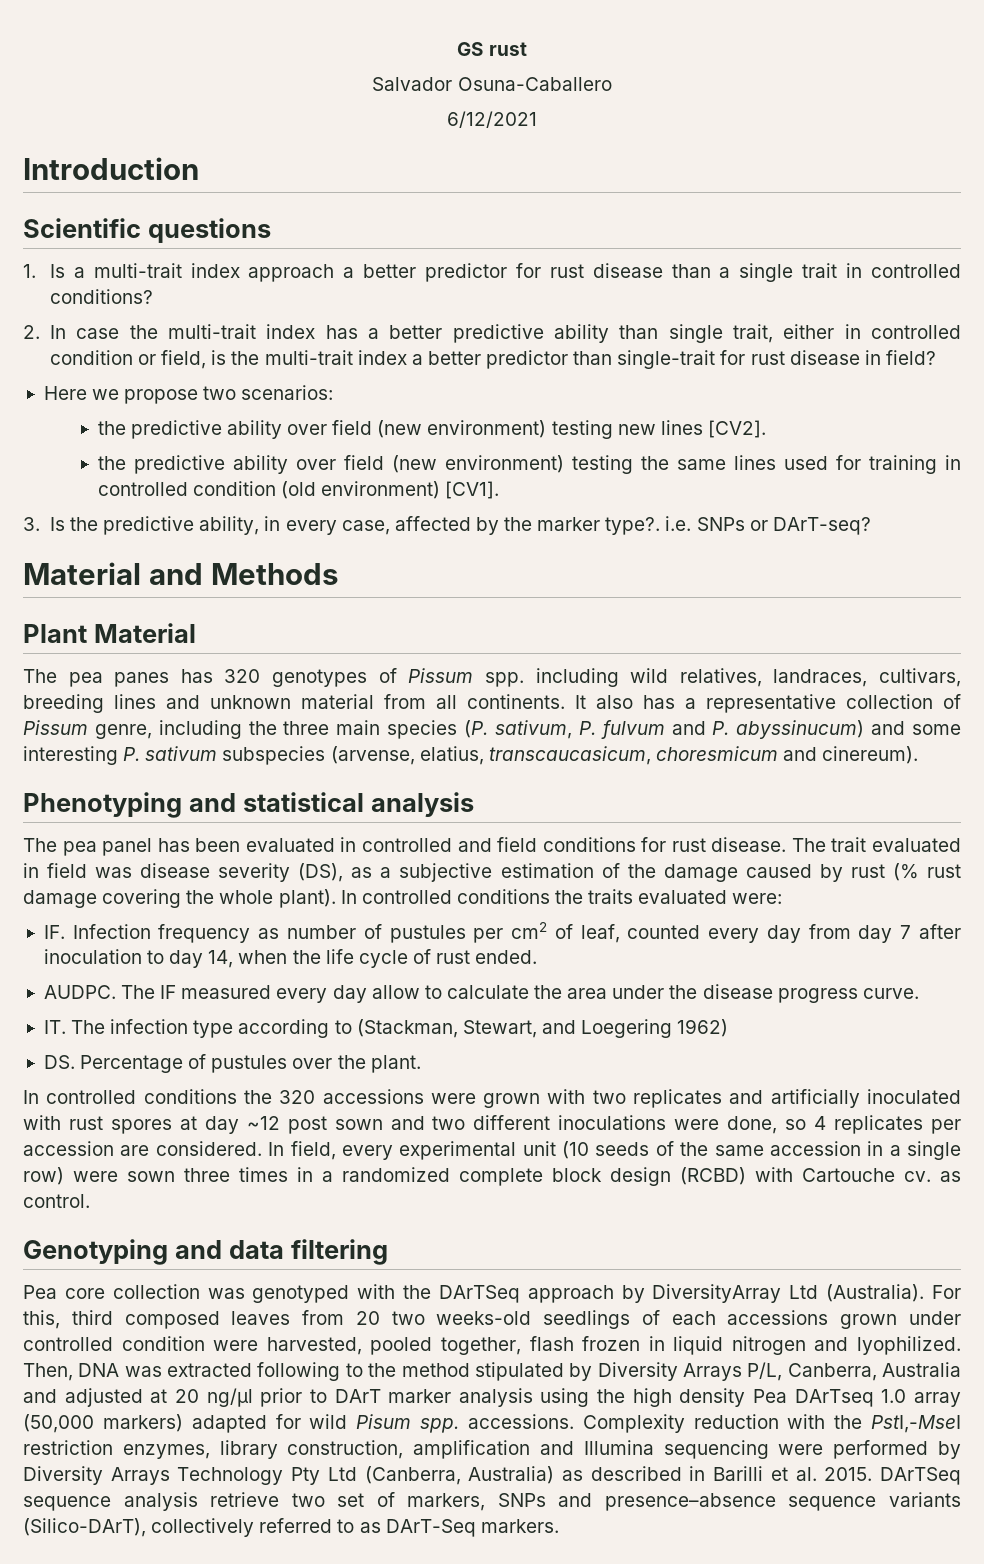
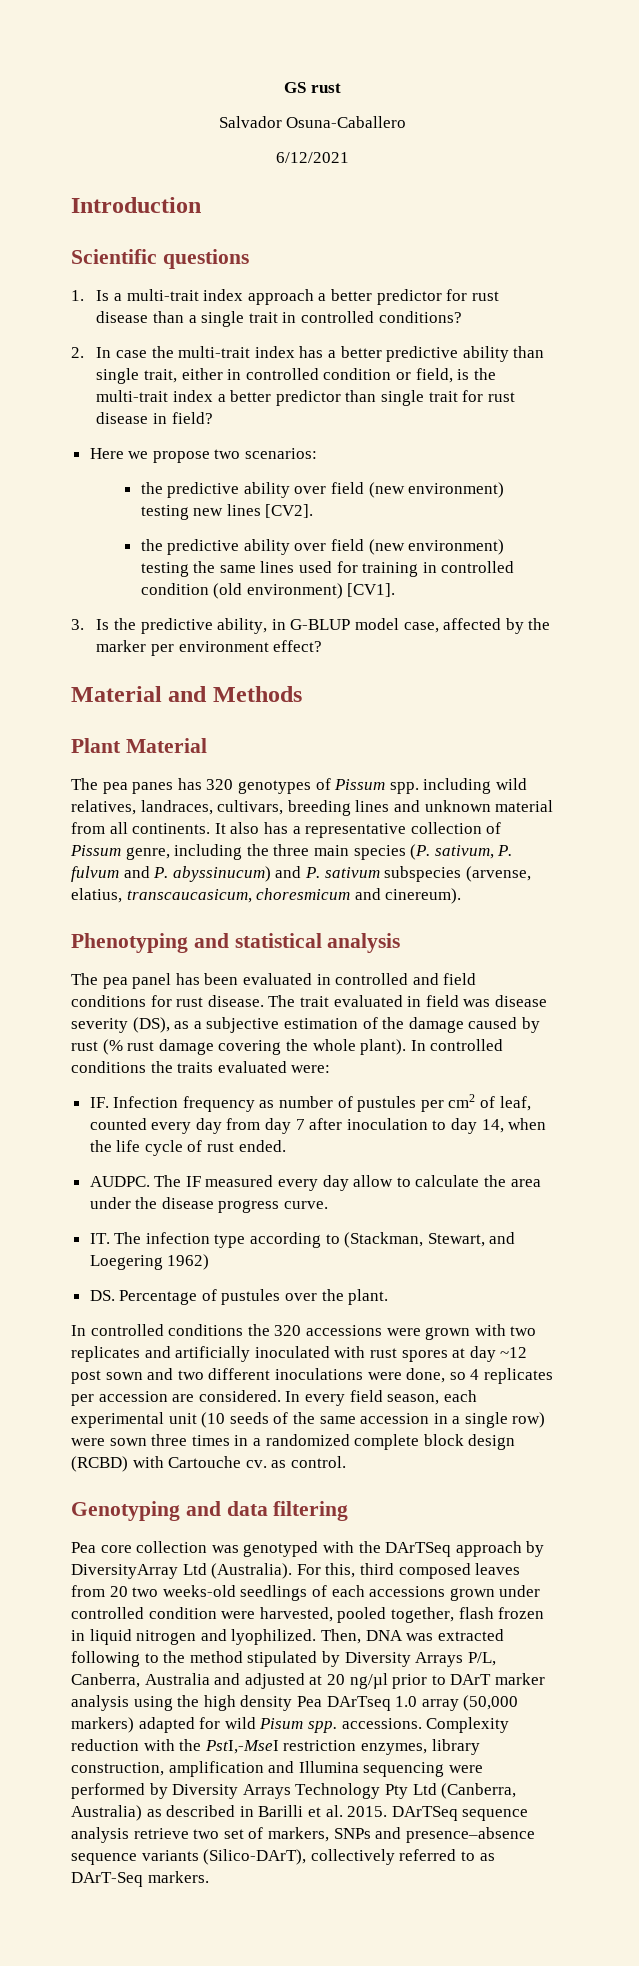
- 2. In case the multi-trait index has a better predictive ability than single trait, either in controlled condition or field, is the multi-trait index a better predictor than single-trait for rust disease in field?
+ 2. In case the multi-trait index has a better predictive ability than single trait, either in controlled condition or field, is the multi-trait index a better predictor than single trait for rust disease in field?
- 3. Is the predictive ability, in every case, affected by the marker type?. i.e. SNPs or DArT-seq?
+ 3. Is the predictive ability, in G-BLUP model case, affected by the marker per environment effect?
- It also has a representative collection of Pissum genre, including the three main species (P. sativum, P. fulvum and P. abyssinucum) and some interesting P. sativum subspecies (arvense, elatius, transcaucasicum, choresmicum and cinereum).
+ It also has a representative collection of Pissum genre, including the three main species (P. sativum, P. fulvum and P. abyssinucum) and P. sativum subspecies (arvense, elatius, transcaucasicum, choresmicum and cinereum).
- In field, every experimental unit (10 seeds of the same accession in a single row) were sown three times in a randomized complete block design (RCBD) with Cartouche cv. as control.
+ In every field season, each experimental unit (10 seeds of the same accession in a single row) were sown three times in a randomized complete block design (RCBD) with Cartouche cv. as control.

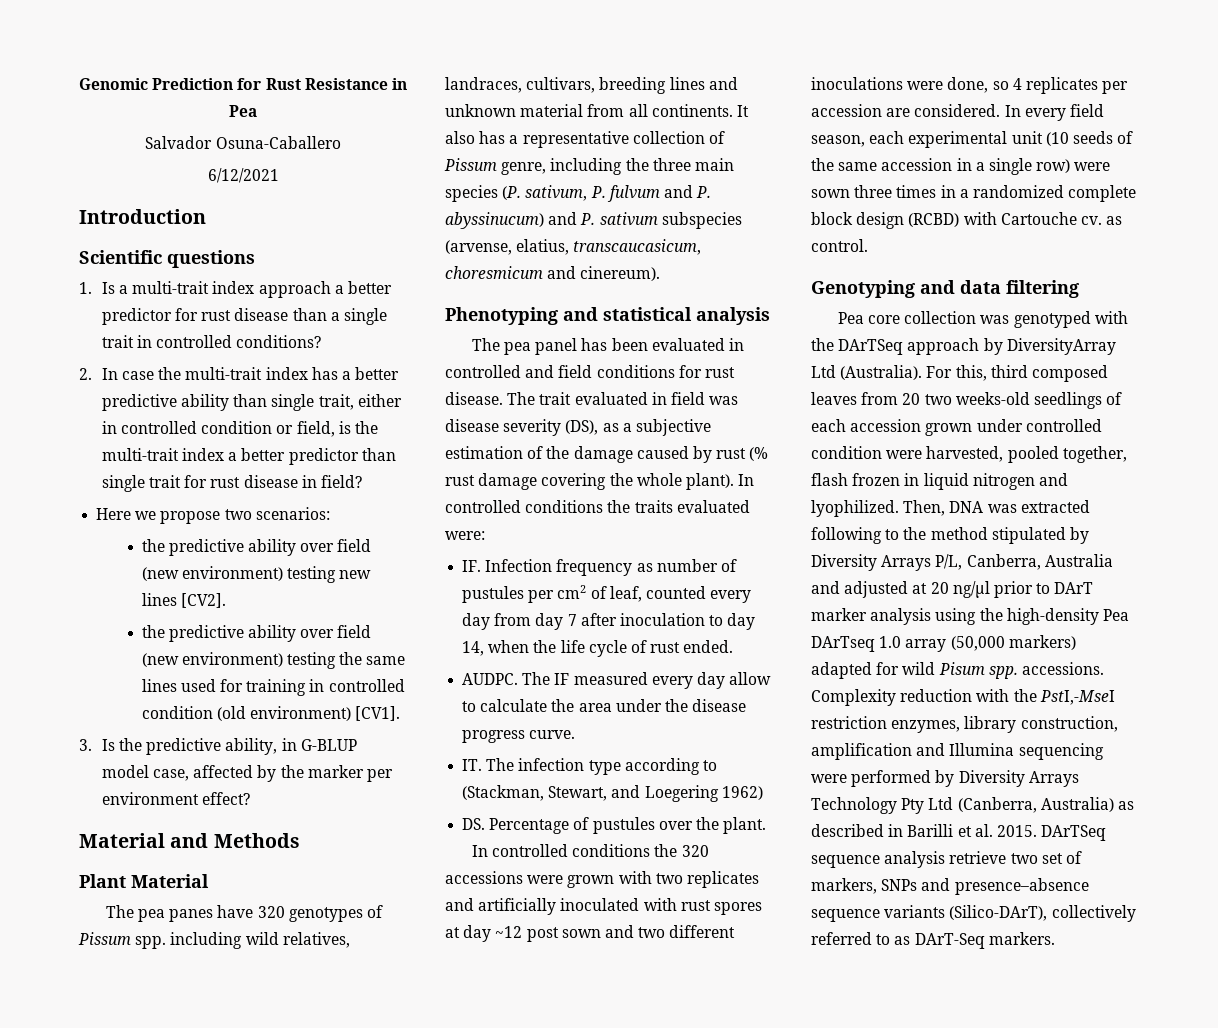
- GS rust
+ Genomic Prediction for Rust Resistance in Pea
- The pea panes has 320 genotypes of Pissum spp. including wild relatives, landraces, cultivars, breeding lines and unknown material from all continents.
+ The pea panes have 320 genotypes of Pissum spp. including wild relatives, landraces, cultivars, breeding lines and unknown material from all continents.
- For this, third composed leaves from 20 two weeks-old seedlings of each accessions grown under controlled condition were harvested, pooled together, flash frozen in liquid nitrogen and lyophilized.
+ For this, third composed leaves from 20 two weeks-old seedlings of each accession grown under controlled condition were harvested, pooled together, flash frozen in liquid nitrogen and lyophilized.
- Then, DNA was extracted following to the method stipulated by Diversity Arrays P/L, Canberra, Australia and adjusted at 20 ng/µl prior to DArT marker analysis using the high density Pea DArTseq 1.0 array (50,000 markers) adapted for wild Pisum spp. accessions.
+ Then, DNA was extracted following to the method stipulated by Diversity Arrays P/L, Canberra, Australia and adjusted at 20 ng/µl prior to DArT marker analysis using the high-density Pea DArTseq 1.0 array (50,000 markers) adapted for wild Pisum spp. accessions.

